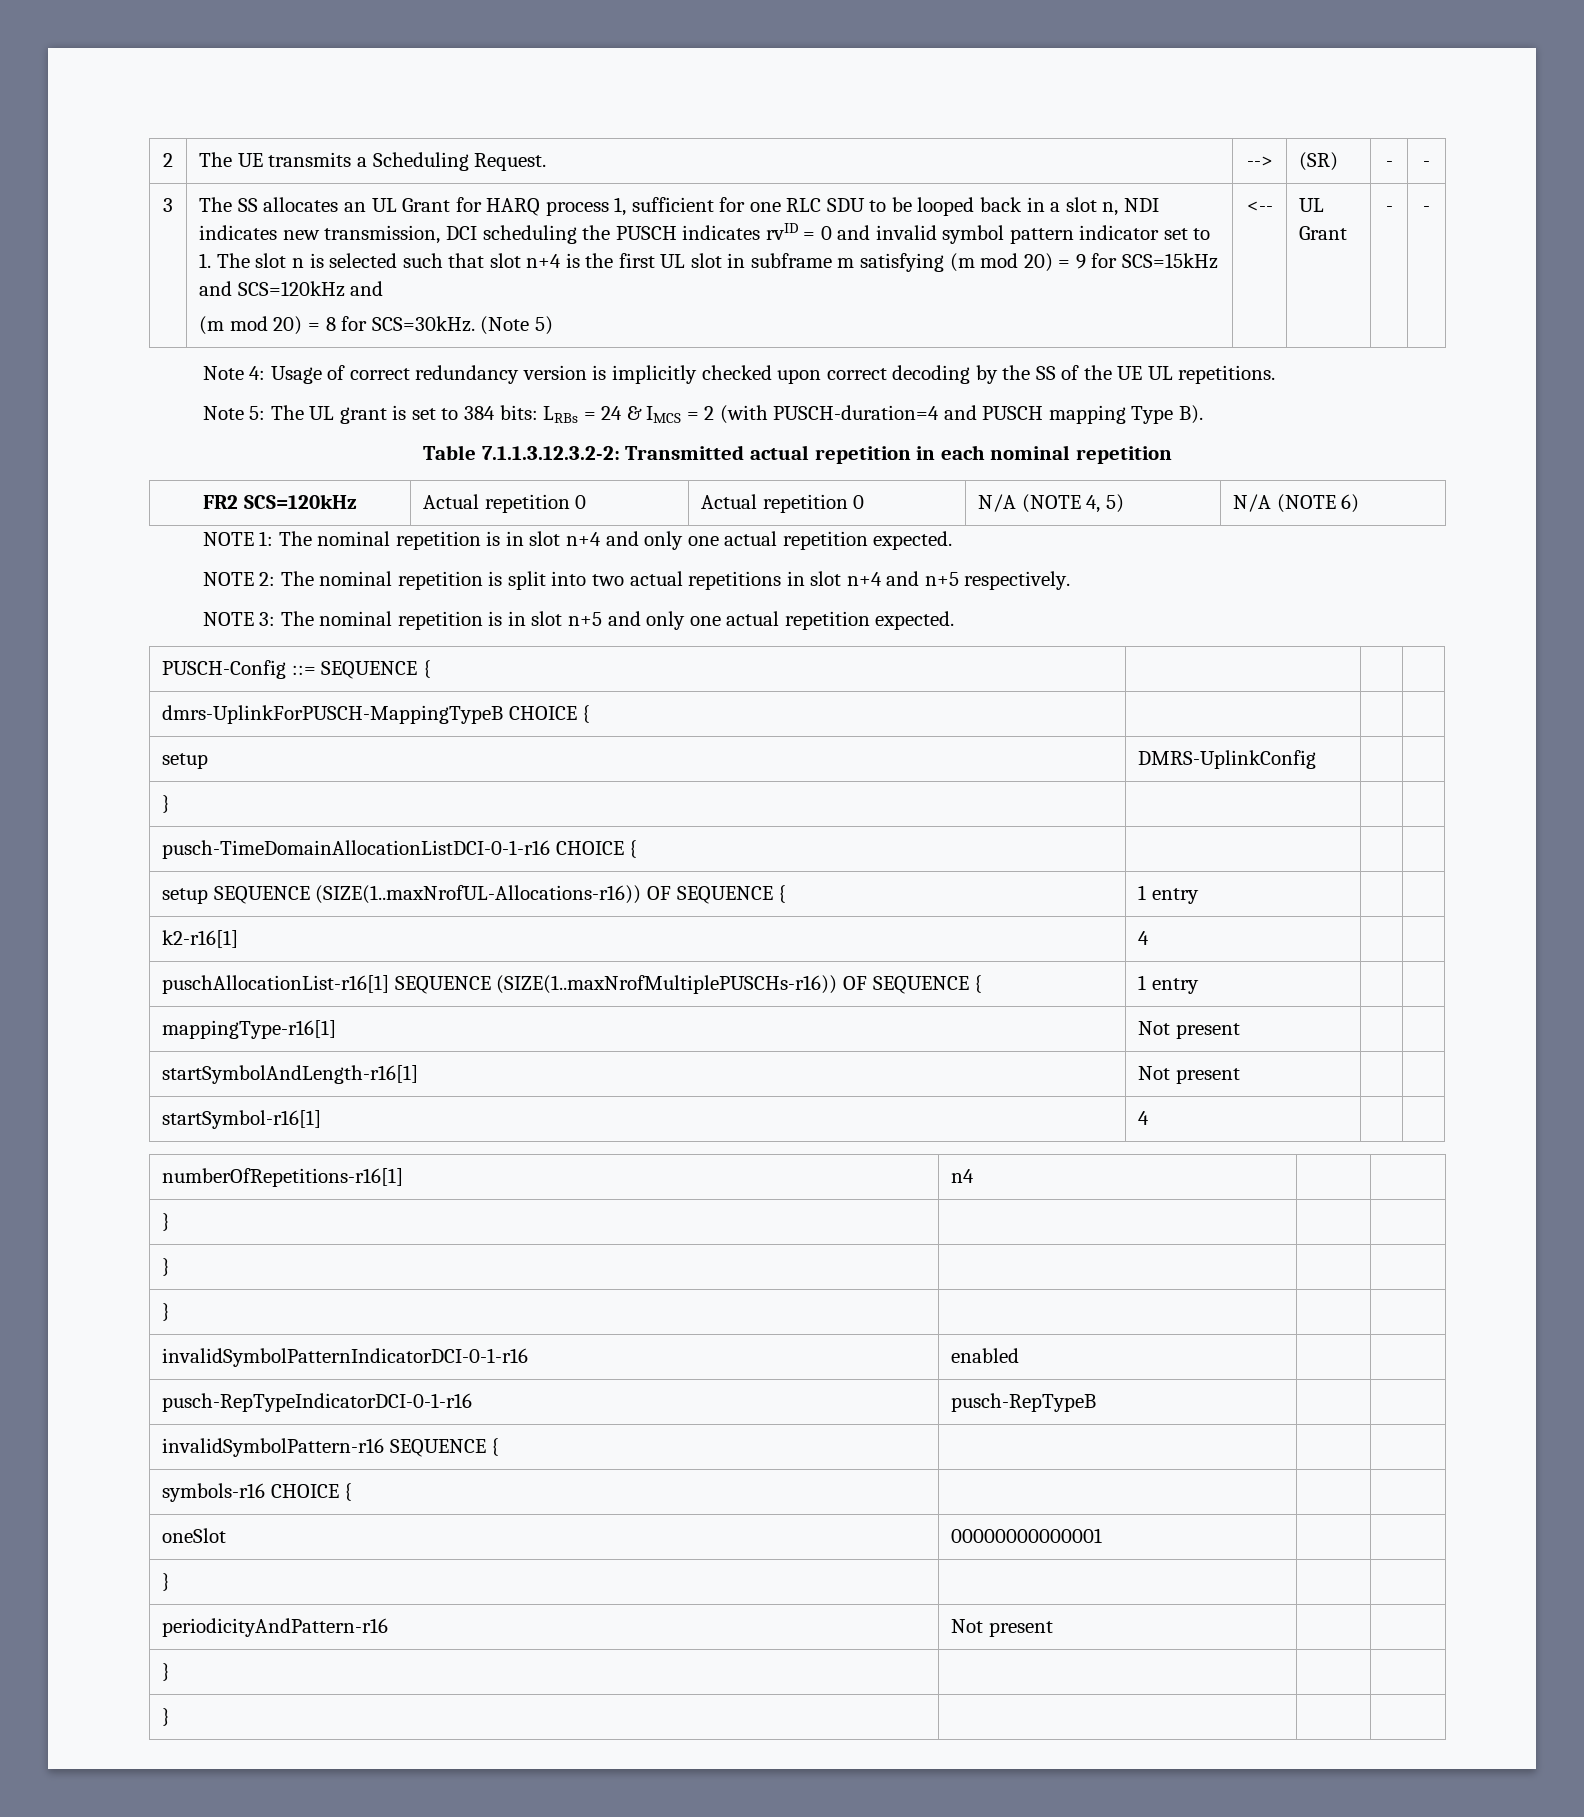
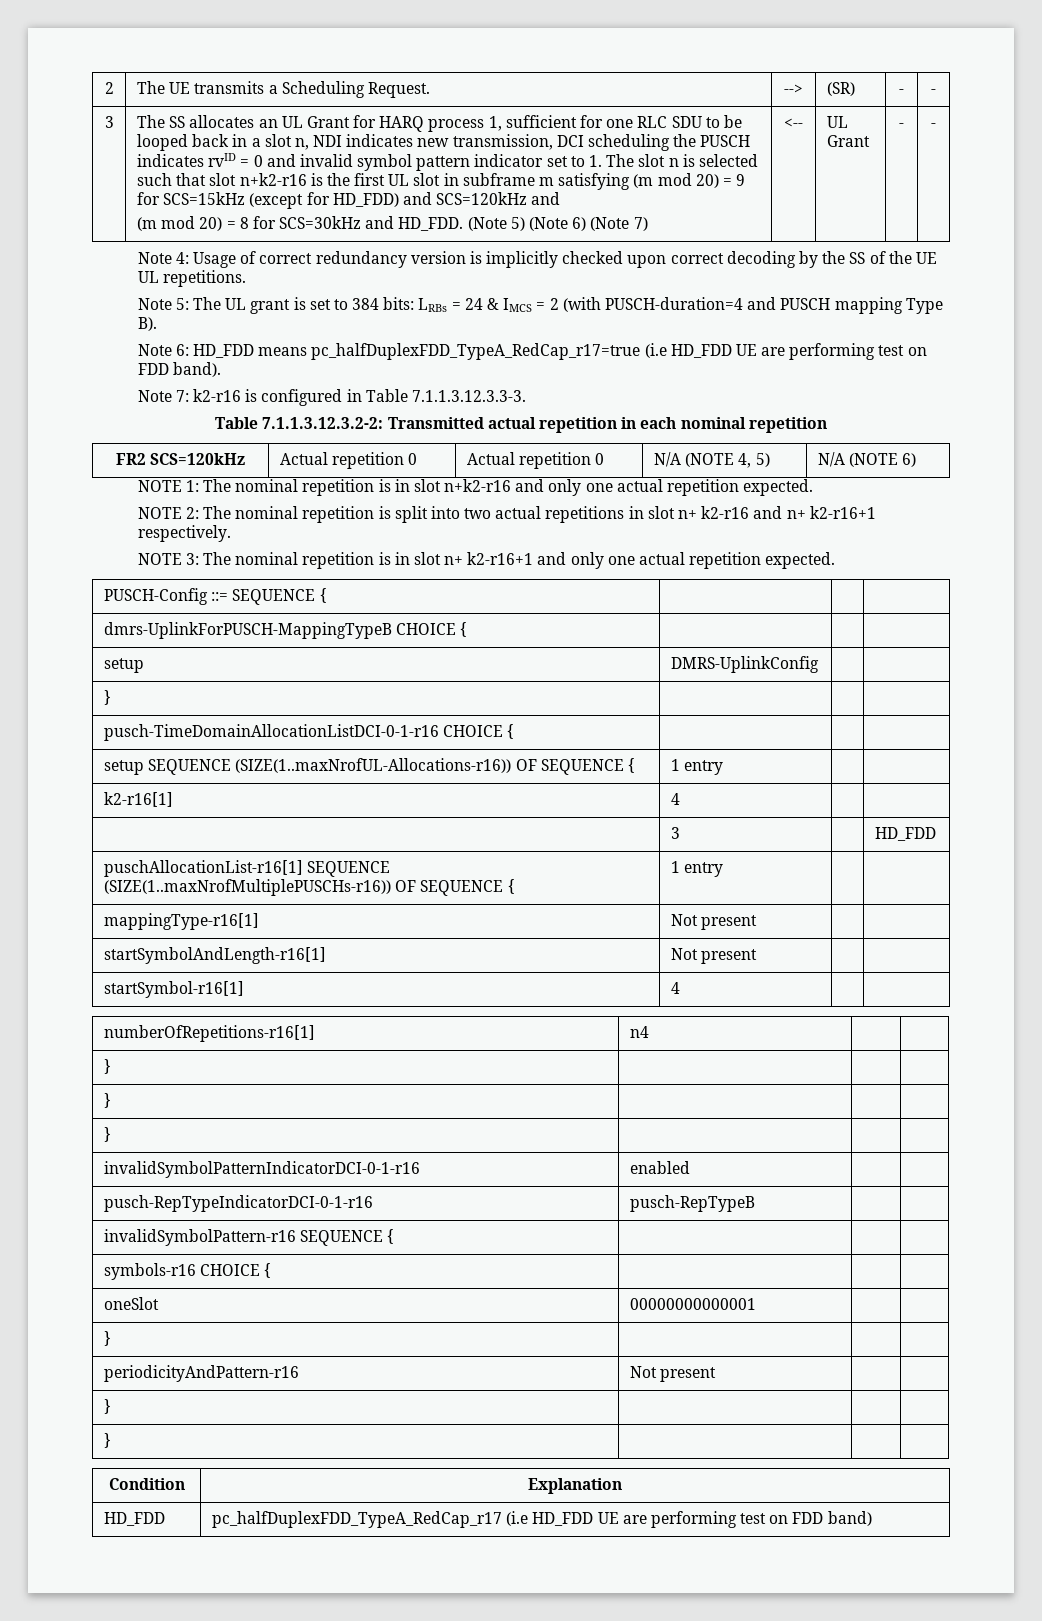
- The SS allocates an UL Grant for HARQ process 1, sufficient for one RLC SDU to be looped back in a slot n, NDI indicates new transmission, DCI scheduling the PUSCH indicates rvID = 0 and invalid symbol pattern indicator set to 1. The slot n is selected such that slot n+4 is the first UL slot in subframe m satisfying (m mod 20) = 9 for SCS=15kHz and SCS=120kHz and
+ The SS allocates an UL Grant for HARQ process 1, sufficient for one RLC SDU to be looped back in a slot n, NDI indicates new transmission, DCI scheduling the PUSCH indicates rvID = 0 and invalid symbol pattern indicator set to 1. The slot n is selected such that slot n+k2-r16 is the first UL slot in subframe m satisfying (m mod 20) = 9 for SCS=15kHz (except for HD_FDD) and SCS=120kHz and
- (m mod 20) = 8 for SCS=30kHz.
+ (m mod 20) = 8 for SCS=30kHz and HD_FDD.
- (Note 5)
+ (Note 5) (Note 6) (Note 7)
+ Note 6: HD_FDD means pc_halfDuplexFDD_TypeA_RedCap_r17=true (i.e HD_FDD UE are performing test on FDD band).
+ Note 7: k2-r16 is configured in Table 7.1.1.3.12.3.3-3.
- NOTE 1: The nominal repetition is in slot n+4 and only one actual repetition expected.
+ NOTE 1: The nominal repetition is in slot n+k2-r16 and only one actual repetition expected.
- NOTE 2: The nominal repetition is split into two actual repetitions in slot n+4 and n+5 respectively.
+ NOTE 2: The nominal repetition is split into two actual repetitions in slot n+ k2-r16 and n+ k2-r16+1 respectively.
- NOTE 3: The nominal repetition is in slot n+5 and only one actual repetition expected.
+ NOTE 3: The nominal repetition is in slot n+ k2-r16+1 and only one actual repetition expected.
+ | 3 | | HD_FDD
+ Condition | Explanation
+ HD_FDD | pc_halfDuplexFDD_TypeA_RedCap_r17 (i.e HD_FDD UE are performing test on FDD band)

